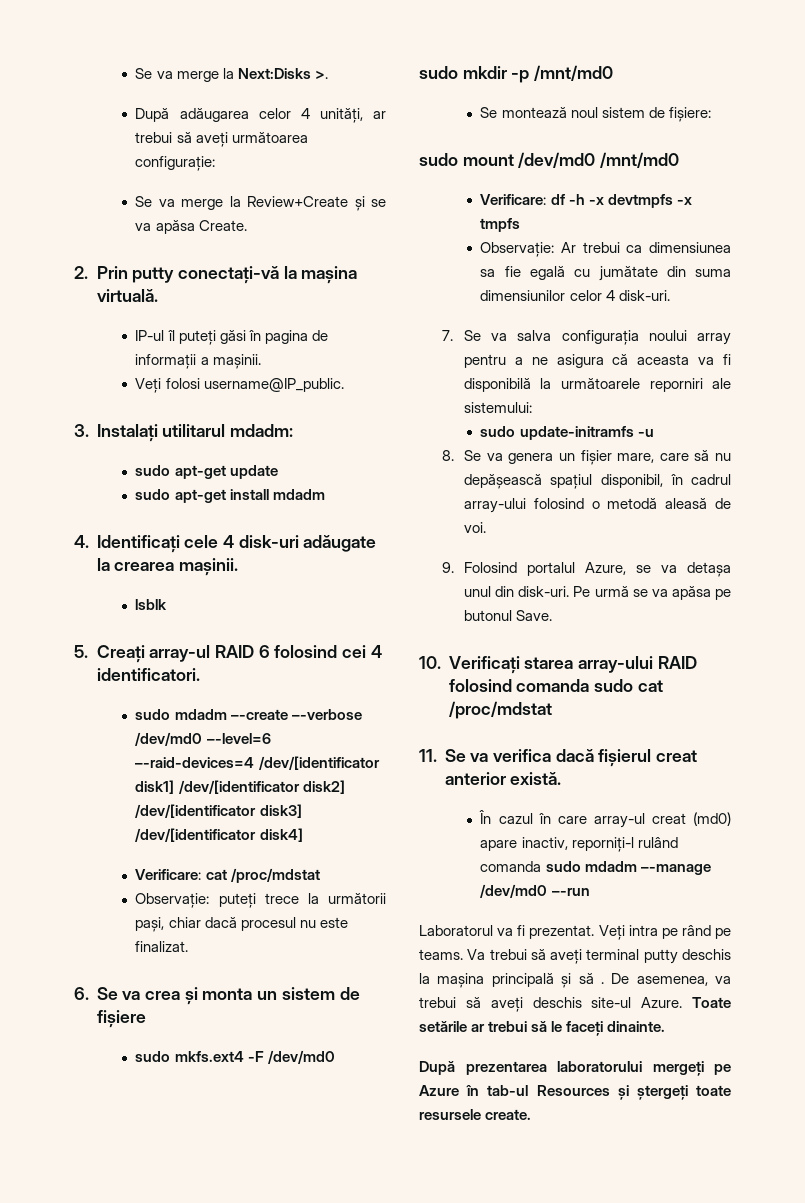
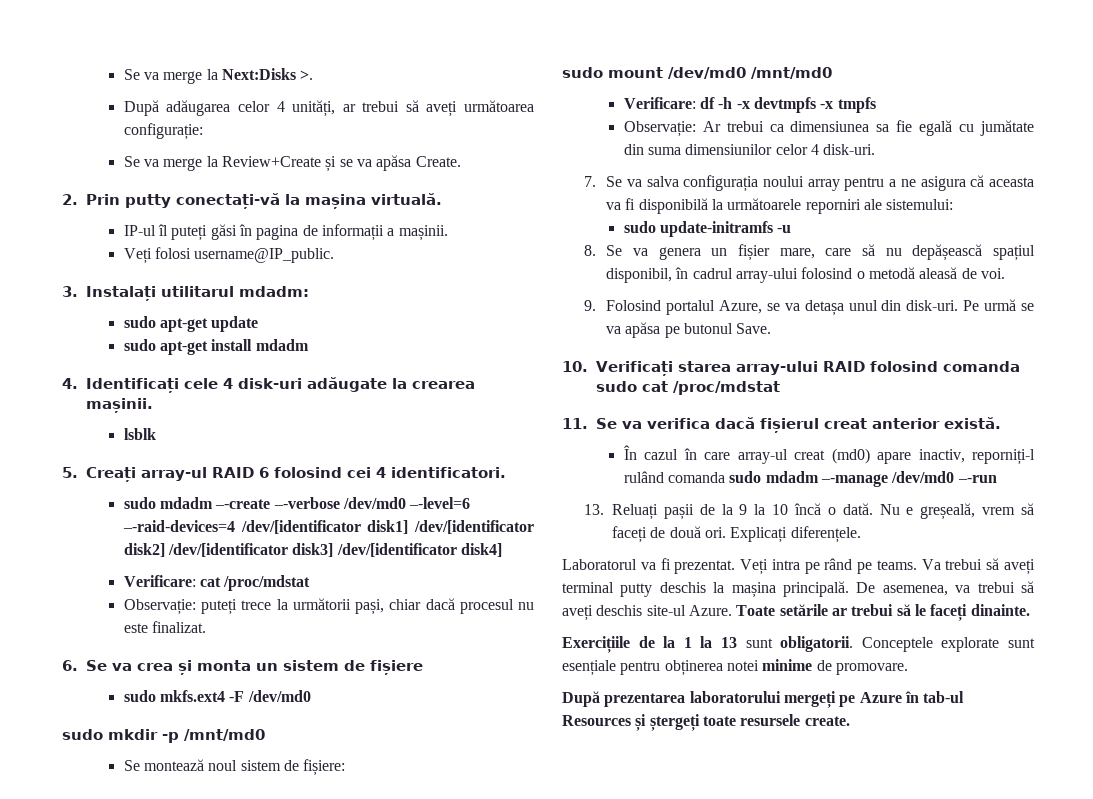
+ 13. Reluați pașii de la 9 la 10 încă o dată. Nu e greșeală, vrem să faceți de două ori. Explicați diferențele.
- Va trebui să aveți terminal putty deschis la mașina principală și să .
+ Va trebui să aveți terminal putty deschis la mașina principală.
+ Exercițiile de la 1 la 13 sunt obligatorii. Conceptele explorate sunt esențiale pentru obținerea notei minime de promovare.

